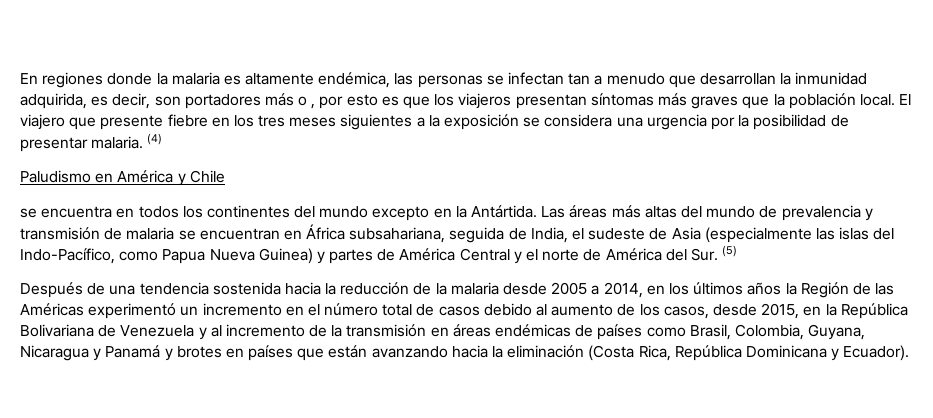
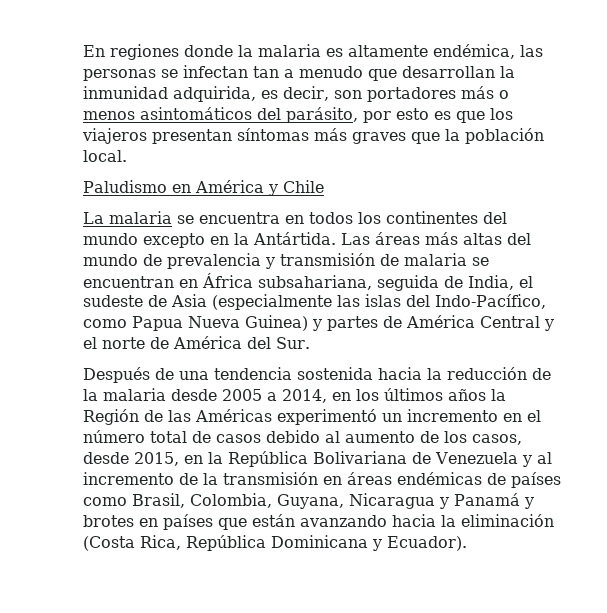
- En regiones donde la malaria es altamente endémica, las personas se infectan tan a menudo que desarrollan la inmunidad adquirida, es decir, son portadores más o , por esto es que los viajeros presentan síntomas más graves que la población local. El viajero que presente fiebre en los tres meses siguientes a la exposición se considera una urgencia por la posibilidad de presentar malaria. (4)
+ En regiones donde la malaria es altamente endémica, las personas se infectan tan a menudo que desarrollan la inmunidad adquirida, es decir, son portadores más o menos asintomáticos del parásito, por esto es que los viajeros presentan síntomas más graves que la población local.
- se encuentra en todos los continentes del mundo excepto en la Antártida.
+ La malaria se encuentra en todos los continentes del mundo excepto en la Antártida.
- Las áreas más altas del mundo de prevalencia y transmisión de malaria se encuentran en África subsahariana, seguida de India, el sudeste de Asia (especialmente las islas del Indo-Pacífico, como Papua Nueva Guinea) y partes de América Central y el norte de América del Sur. (5)
+ Las áreas más altas del mundo de prevalencia y transmisión de malaria se encuentran en África subsahariana, seguida de India, el sudeste de Asia (especialmente las islas del Indo-Pacífico, como Papua Nueva Guinea) y partes de América Central y el norte de América del Sur.

